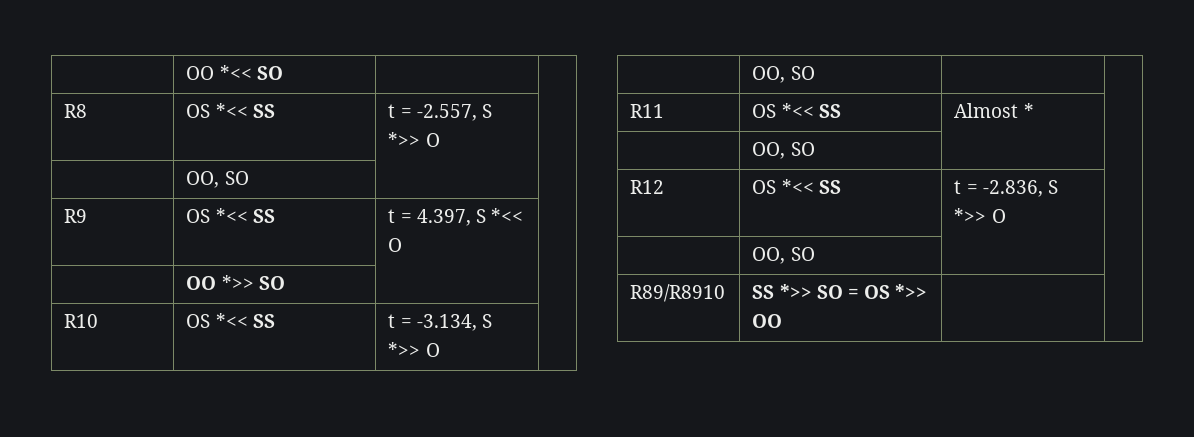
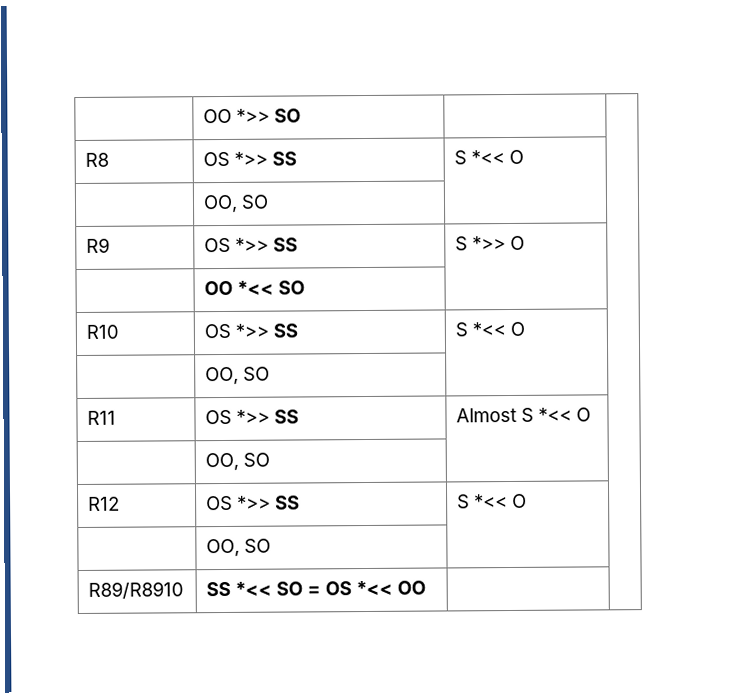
- | OO *<< SO | |
+ | OO *>> SO | |
- R8 | OS *<< SS | t = -2.557, S *>> O |
+ R8 | OS *>> SS | S *<< O |
- R9 | OS *<< SS | t = 4.397, S *<< O |
+ R9 | OS *>> SS | S *>> O |
- | OO *>> SO | |
+ | OO *<< SO | |
- R10 | OS *<< SS | t = -3.134, S *>> O |
+ R10 | OS *>> SS | S *<< O |
- R11 | OS *<< SS | Almost * |
+ R11 | OS *>> SS | Almost S *<< O |
- R12 | OS *<< SS | t = -2.836, S *>> O |
+ R12 | OS *>> SS | S *<< O |
- R89/R8910 | SS *>> SO = OS *>> OO | |
+ R89/R8910 | SS *<< SO = OS *<< OO | |

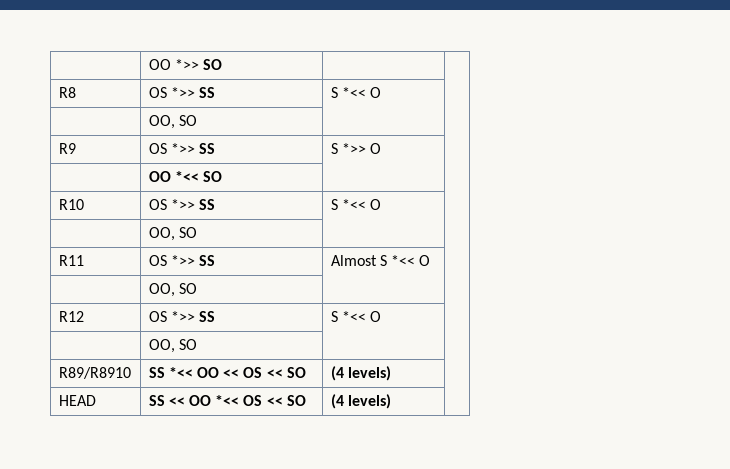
- R89/R8910 | SS *<< SO = OS *<< OO | |
+ R89/R8910 | SS *<< OO << OS << SO | (4 levels) |
+ HEAD | SS << OO *<< OS << SO | (4 levels) |

